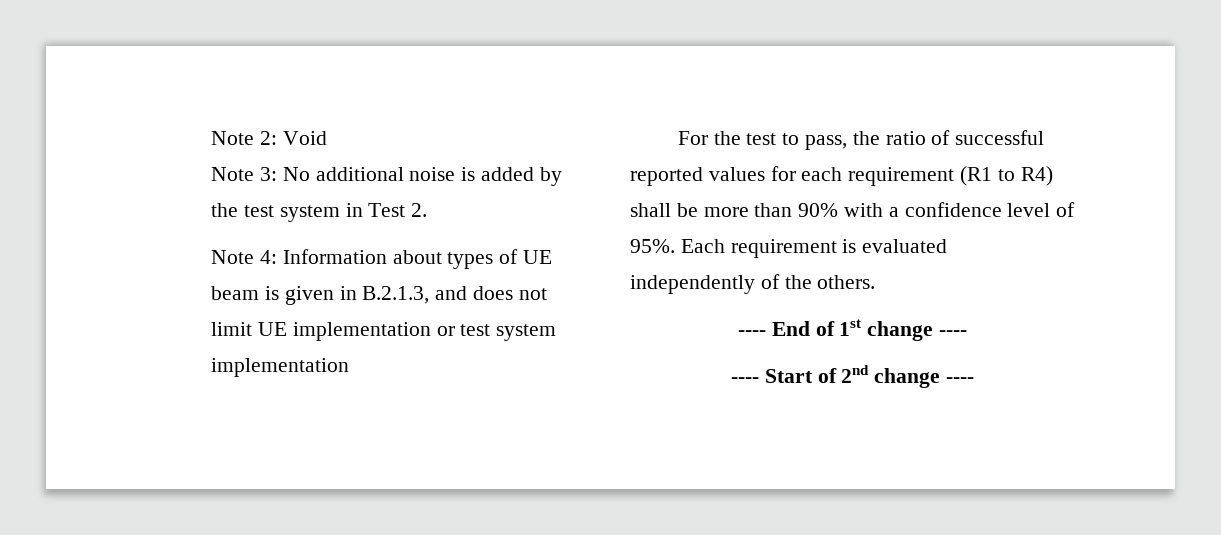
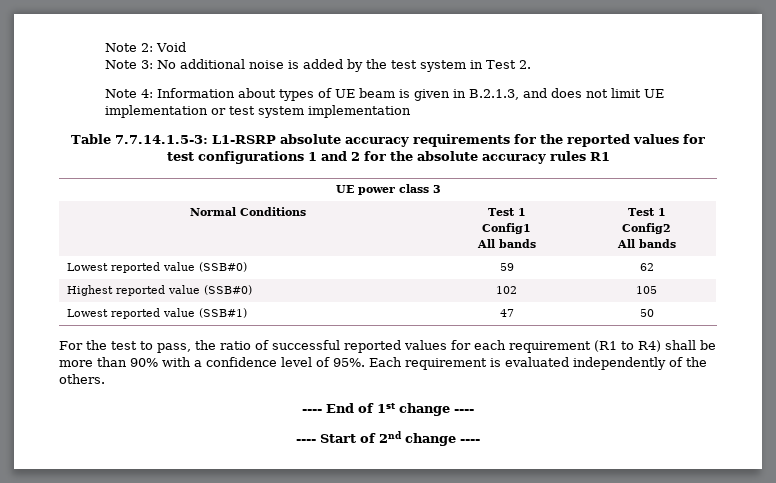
+ Table 7.7.14.1.5-3: L1-RSRP absolute accuracy requirements for the reported values for test configurations 1 and 2 for the absolute accuracy rules R1
+ UE power class 3
+ Normal Conditions | Test 1
+ Config1
+ All bands | Test 1
+ Config2
+ All bands
+ Lowest reported value (SSB#0) | 59 | 62
+ Highest reported value (SSB#0) | 102 | 105
+ Lowest reported value (SSB#1) | 47 | 50

